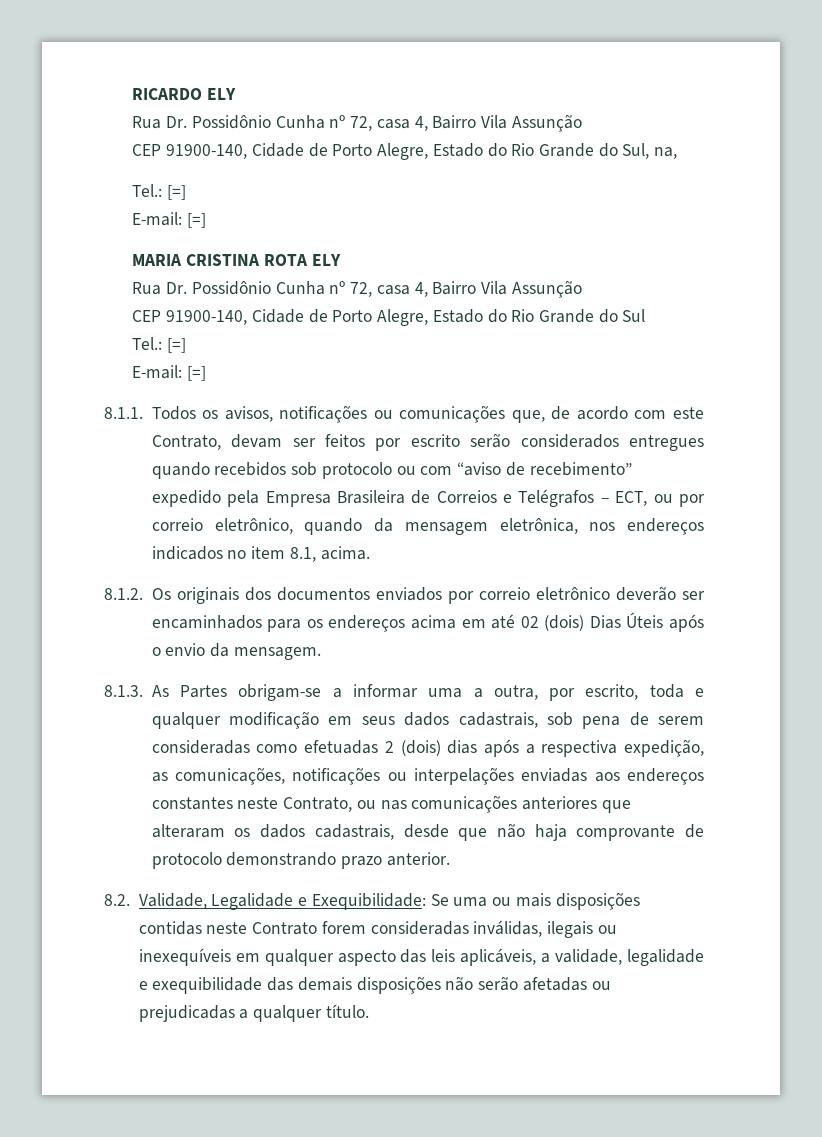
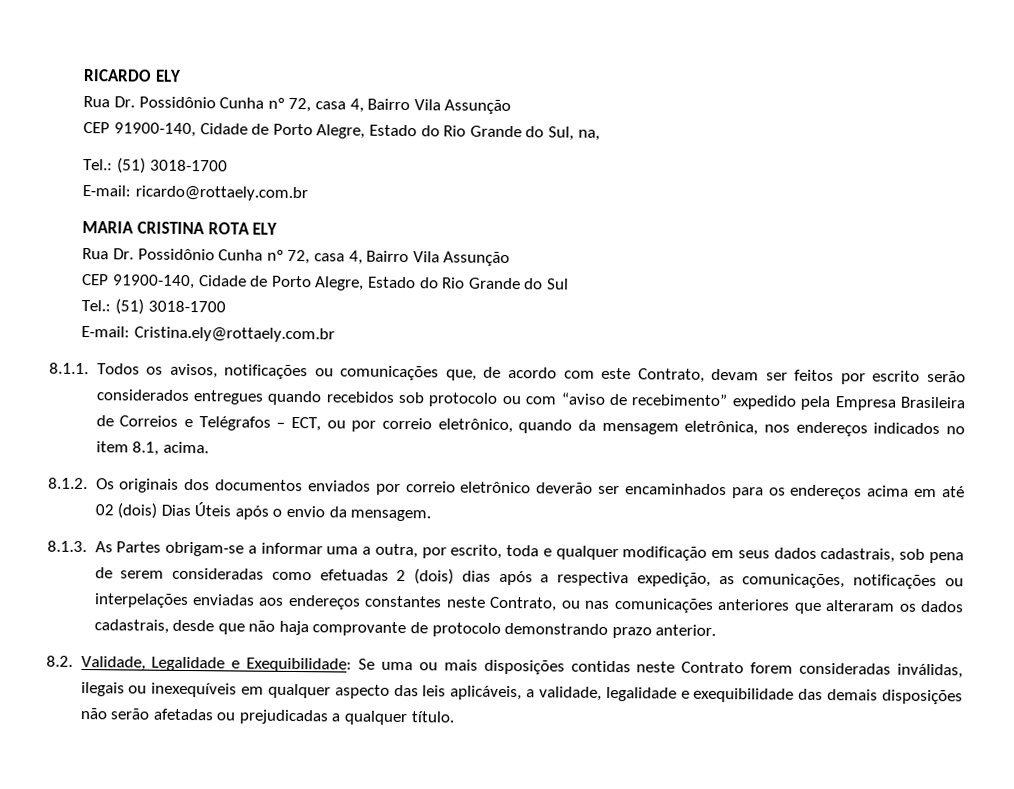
  CEP 91900-140, Cidade de Porto Alegre, Estado do Rio Grande do Sul, na,
- Tel.: [=]
- E-mail: [=]
+ Tel.: (51) 3018-1700
+ E-mail: ricardo@rottaely.com.br
  CEP 91900-140, Cidade de Porto Alegre, Estado do Rio Grande do Sul
- Tel.: [=]
- E-mail: [=]
+ Tel.: (51) 3018-1700
+ E-mail: Cristina.ely@rottaely.com.br

